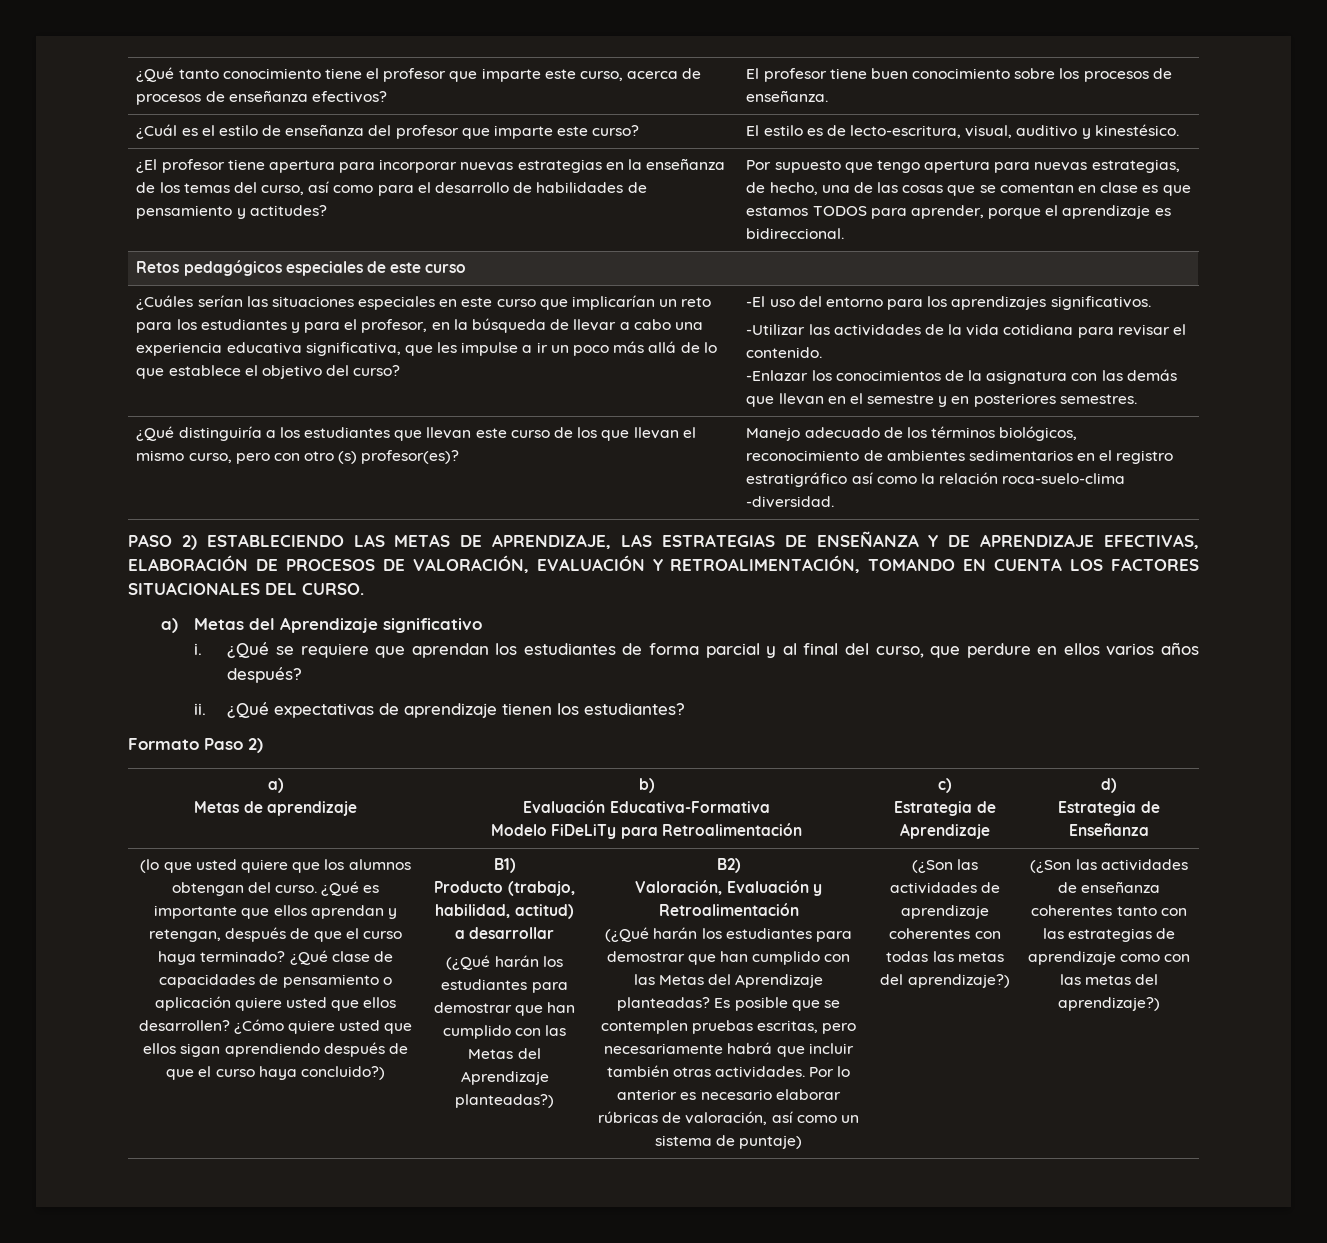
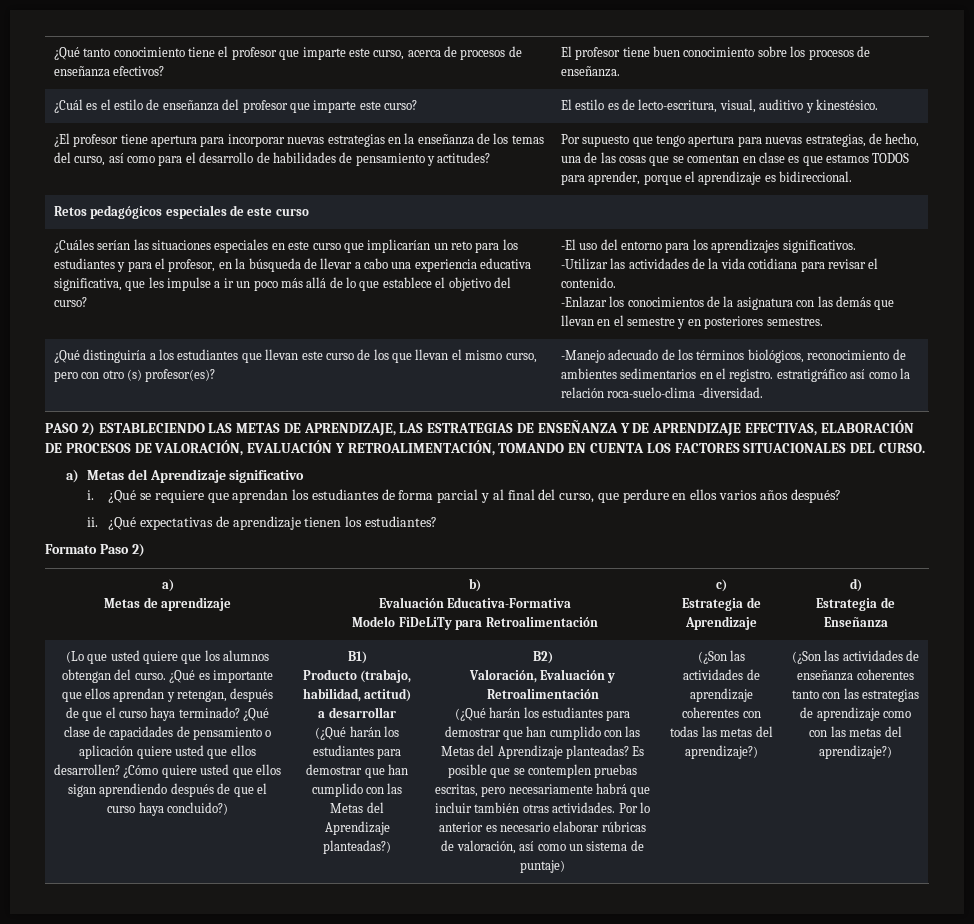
- Manejo adecuado de los términos biológicos, reconocimiento de ambientes sedimentarios en el registro estratigráfico así como la relación roca-suelo-clima -diversidad.
+ -Manejo adecuado de los términos biológicos, reconocimiento de ambientes sedimentarios en el registro. estratigráfico así como la relación roca-suelo-clima -diversidad.
- (lo que usted quiere que los alumnos obtengan del curso.
+ (Lo que usted quiere que los alumnos obtengan del curso.

